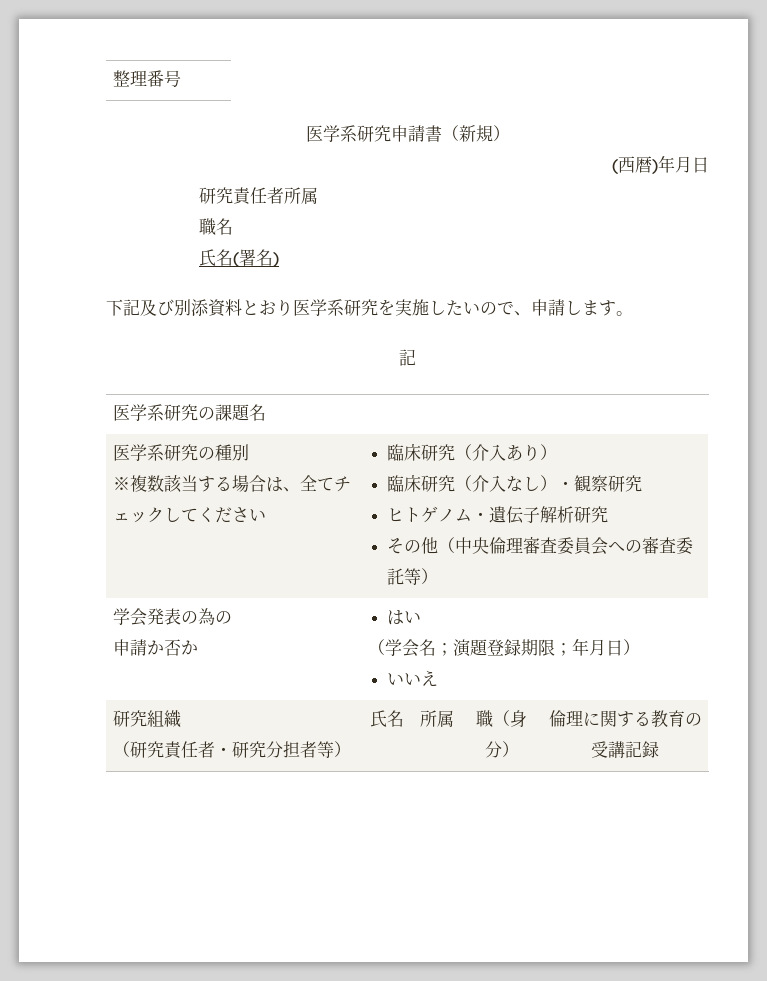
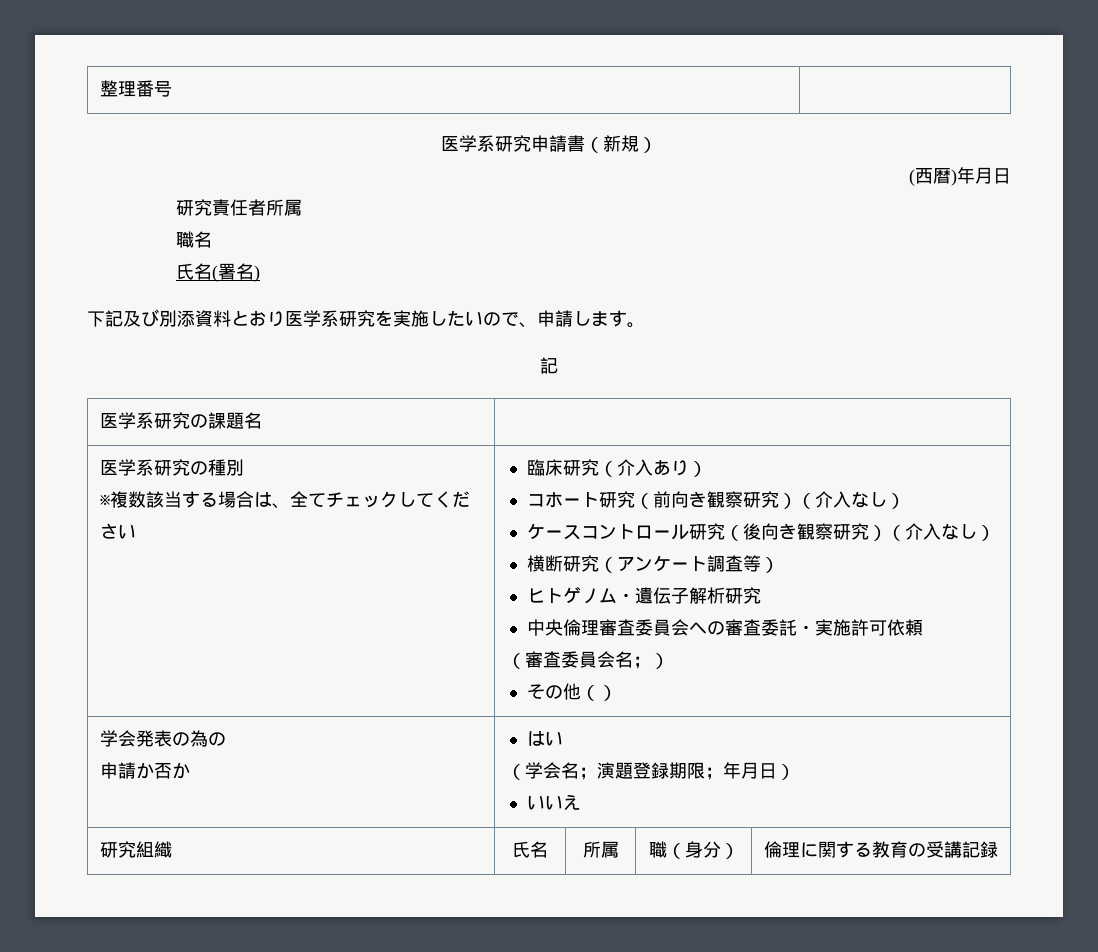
- 臨床研究（介入なし）・観察研究
+ コホート研究（前向き観察研究）（介入なし）
+ ケースコントロール研究（後向き観察研究）（介入なし）
+ 横断研究（アンケート調査等）
- その他（中央倫理審査委員会への審査委託等）
+ 中央倫理審査委員会への審査委託・実施許可依頼
+ （審査委員会名；）
+ その他（）
- 研究組織
- （研究責任者・研究分担者等） | 氏名 | 所属 | 職（身分） | 倫理に関する教育の受講記録
+ 研究組織 | 氏名 | 所属 | 職（身分） | 倫理に関する教育の受講記録

